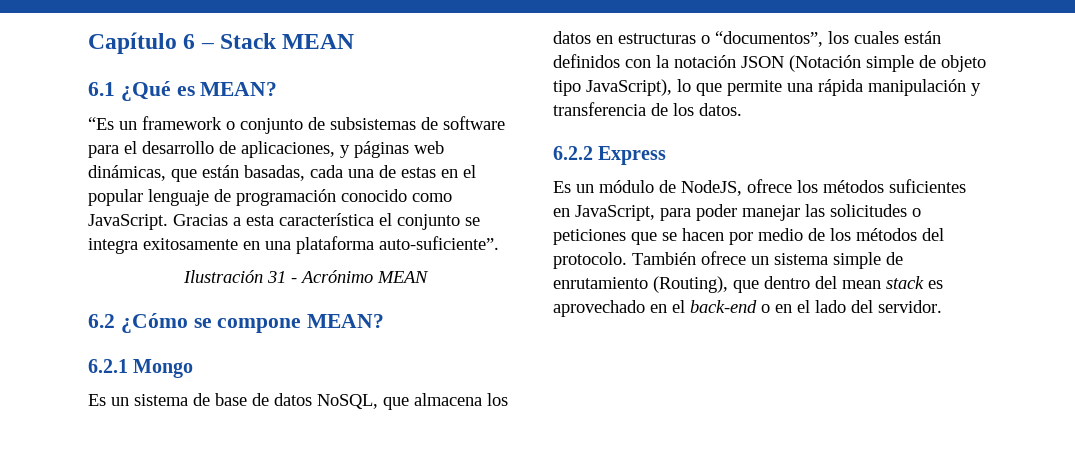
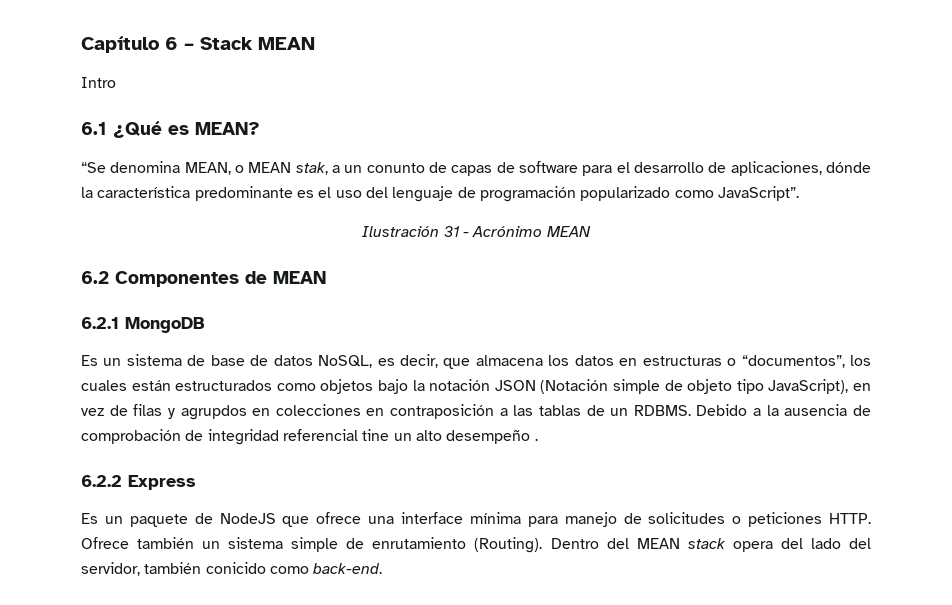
+ Intro
- “Es un framework o conjunto de subsistemas de software para el desarrollo de aplicaciones, y páginas web dinámicas, que están basadas, cada una de estas en el popular lenguaje de programación conocido como JavaScript. Gracias a esta característica el conjunto se integra exitosamente en una plataforma auto-suficiente”.
+ “Se denomina MEAN, o MEAN stak, a un conunto de capas de software para el desarrollo de aplicaciones, dónde la característica predominante es el uso del lenguaje de programación popularizado como JavaScript”.
- 6.2 ¿Cómo se compone MEAN?
+ 6.2 Componentes de MEAN
- 6.2.1 Mongo
+ 6.2.1 MongoDB
- Es un sistema de base de datos NoSQL, que almacena los datos en estructuras o “documentos”, los cuales están definidos con la notación JSON (Notación simple de objeto tipo JavaScript), lo que permite una rápida manipulación y transferencia de los datos.
+ Es un sistema de base de datos NoSQL, es decir, que almacena los datos en estructuras o “documentos”, los cuales están estructurados como objetos bajo la notación JSON (Notación simple de objeto tipo JavaScript), en vez de filas y agrupdos en colecciones en contraposición a las tablas de un RDBMS. Debido a la ausencia de comprobación de integridad referencial tine un alto desempeño .
  6.2.2 Express
- Es un módulo de NodeJS, ofrece los métodos suficientes en JavaScript, para poder manejar las solicitudes o peticiones que se hacen por medio de los métodos del protocolo. También ofrece un sistema simple de enrutamiento (Routing), que dentro del mean stack es aprovechado en el back-end o en el lado del servidor.
+ Es un paquete de NodeJS que ofrece una interface mínima para manejo de solicitudes o peticiones HTTP. Ofrece también un sistema simple de enrutamiento (Routing). Dentro del MEAN stack opera del lado del servidor, también conicido como back-end.

